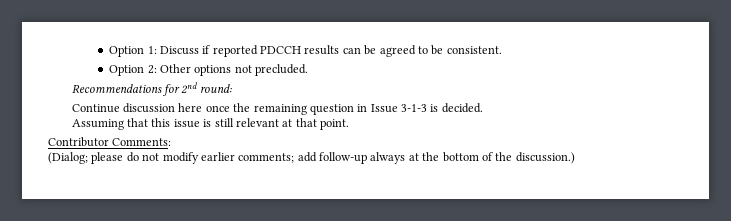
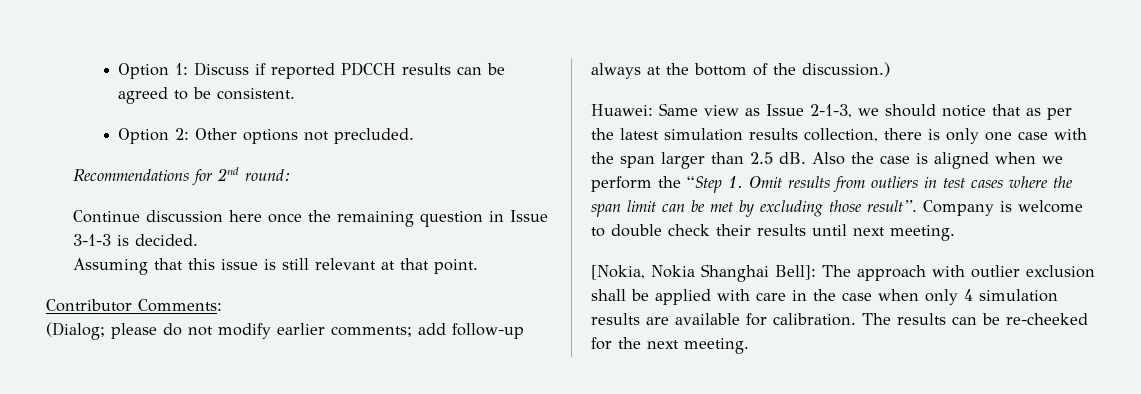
+ Huawei: Same view as Issue 2-1-3, we should notice that as per the latest simulation results collection, there is only one case with the span larger than 2.5 dB. Also the case is aligned when we perform the “Step 1. Omit results from outliers in test cases where the span limit can be met by excluding those result”. Company is welcome to double check their results until next meeting.
+ [Nokia, Nokia Shanghai Bell]: The approach with outlier exclusion shall be applied with care in the case when only 4 simulation results are available for calibration. The results can be re-cheeked for the next meeting.

